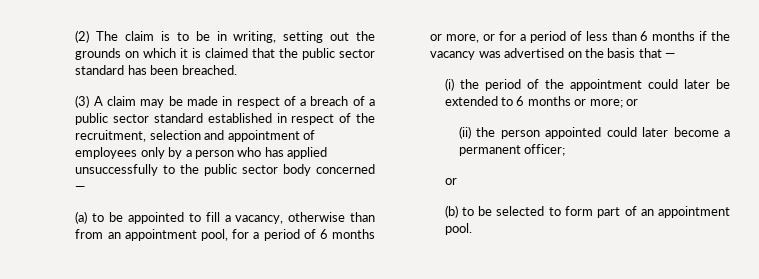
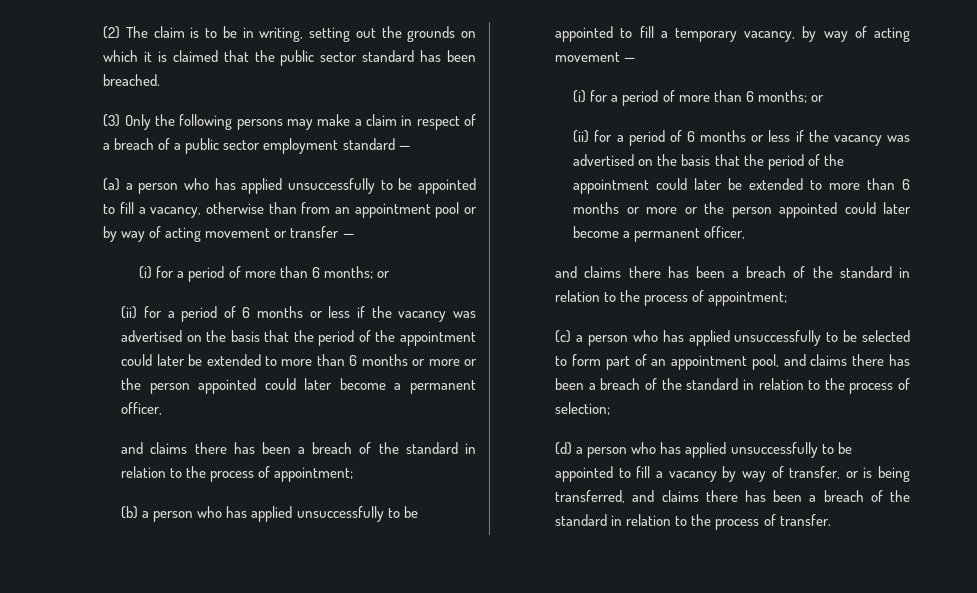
- (3) A claim may be made in respect of a breach of a public sector standard established in respect of the recruitment, selection and appointment of employees only by a person who has applied unsuccessfully to the public sector body concerned —
- (a) to be appointed to fill a vacancy, otherwise than from an appointment pool, for a period of 6 months or more, or for a period of less than 6 months if the vacancy was advertised on the basis that —
- (i) the period of the appointment could later be extended to 6 months or more; or
- (ii) the person appointed could later become a permanent officer;
- or
- (b) to be selected to form part of an appointment pool.
+ (3) Only the following persons may make a claim in respect of a breach of a public sector employment standard —
+ (a) a person who has applied unsuccessfully to be appointed to fill a vacancy, otherwise than from an appointment pool or by way of acting movement or transfer —
+ (i) for a period of more than 6 months; or
+ (ii) for a period of 6 months or less if the vacancy was advertised on the basis that the period of the appointment could later be extended to more than 6 months or more or the person appointed could later become a permanent officer,
+ and claims there has been a breach of the standard in relation to the process of appointment;
+ (b) a person who has applied unsuccessfully to be appointed to fill a temporary vacancy, by way of acting movement —
+ (i) for a period of more than 6 months; or
+ (ii) for a period of 6 months or less if the vacancy was advertised on the basis that the period of the appointment could later be extended to more than 6 months or more or the person appointed could later become a permanent officer,
+ and claims there has been a breach of the standard in relation to the process of appointment;
+ (c) a person who has applied unsuccessfully to be selected to form part of an appointment pool, and claims there has been a breach of the standard in relation to the process of selection;
+ (d) a person who has applied unsuccessfully to be appointed to fill a vacancy by way of transfer, or is being transferred, and claims there has been a breach of the standard in relation to the process of transfer.

